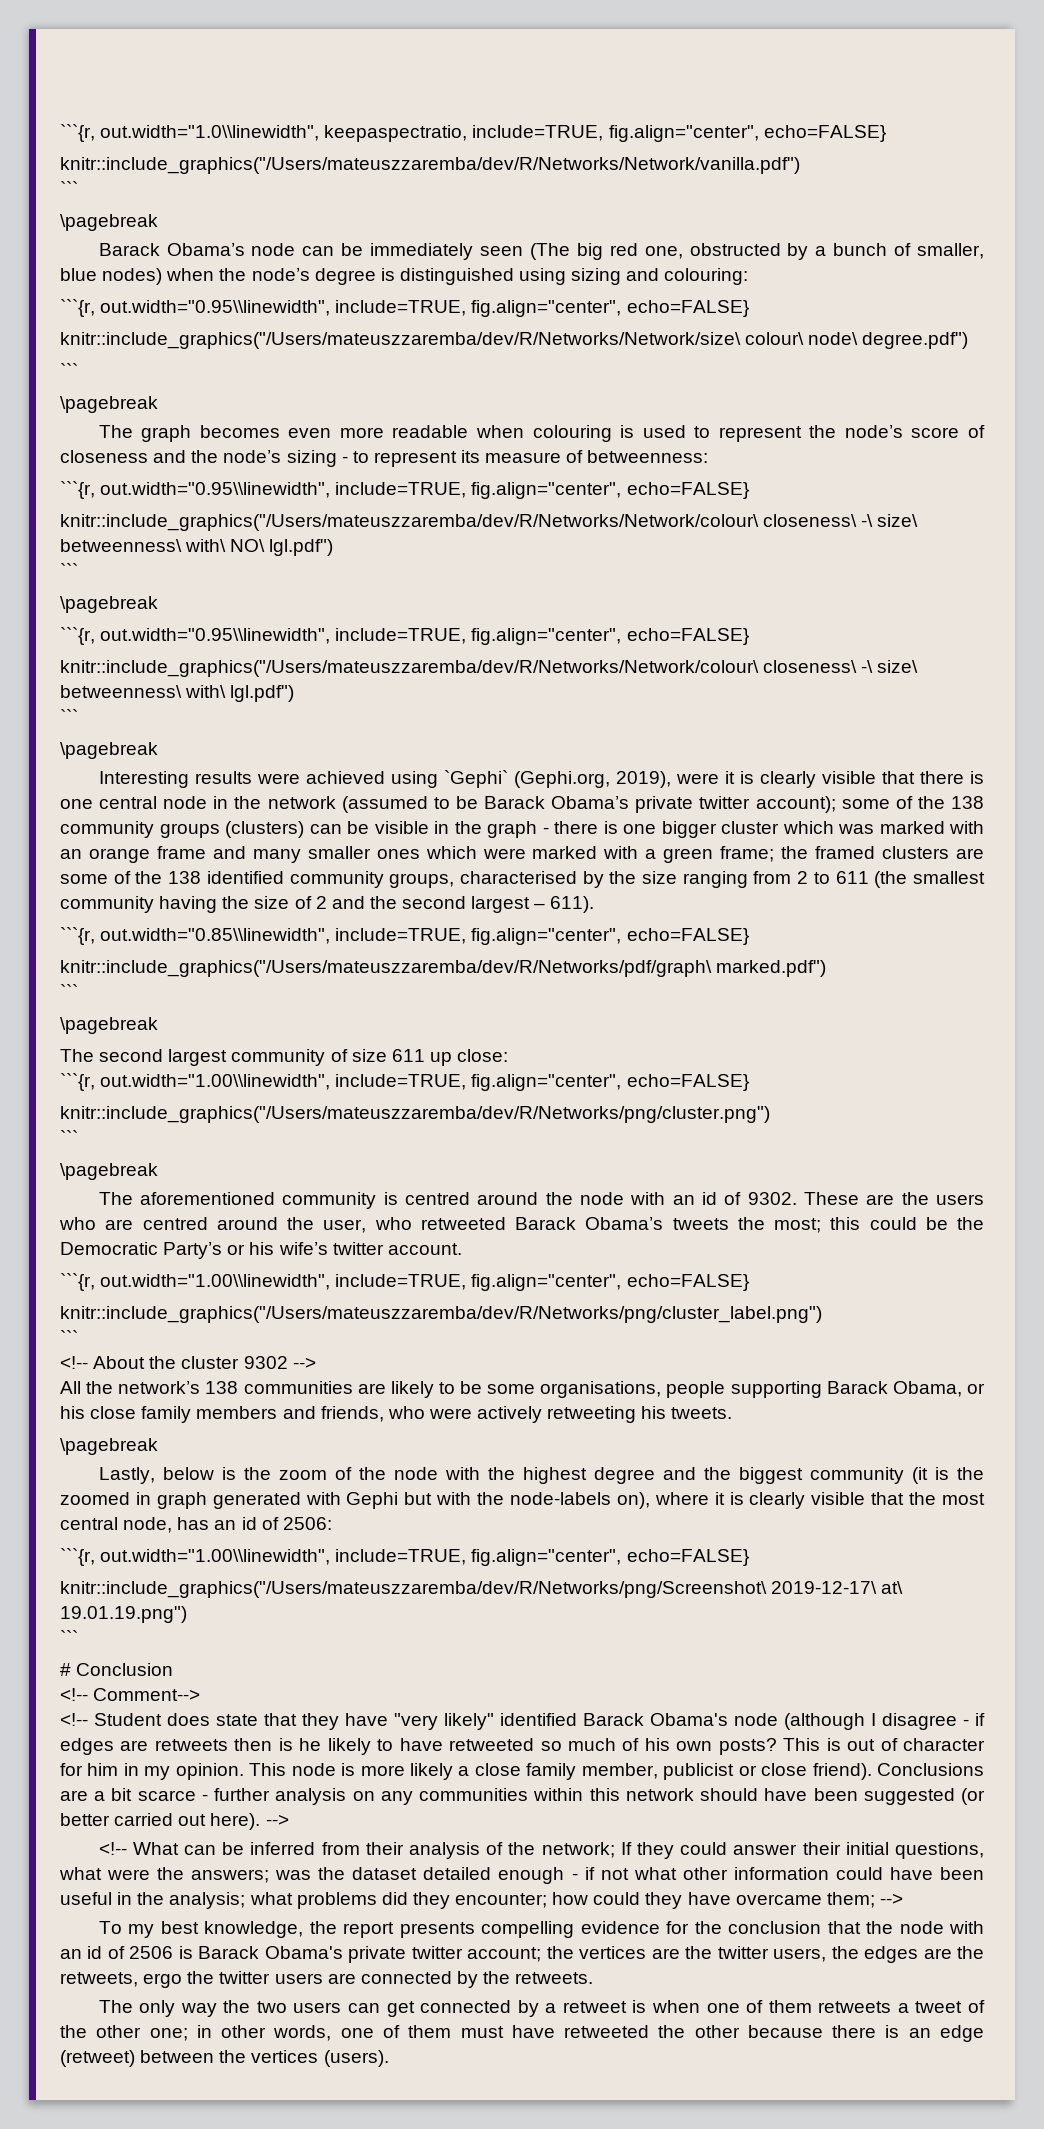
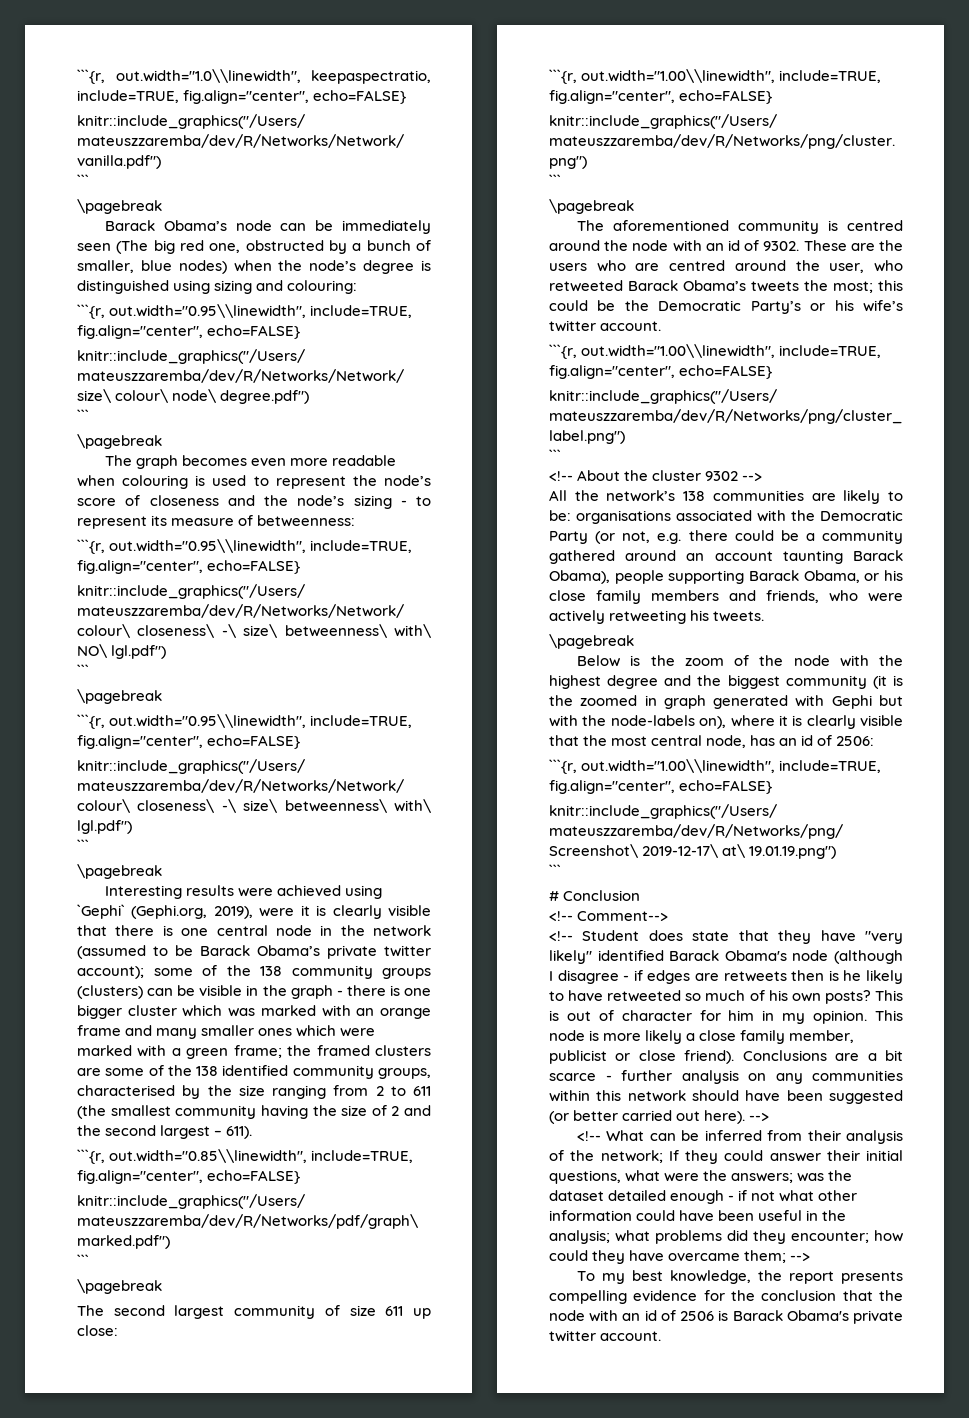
- All the network’s 138 communities are likely to be some organisations, people supporting Barack Obama, or his close family members and friends, who were actively retweeting his tweets.
+ All the network’s 138 communities are likely to be: organisations associated with the Democratic Party (or not, e.g. there could be a community gathered around an account taunting Barack Obama), people supporting Barack Obama, or his close family members and friends, who were actively retweeting his tweets.
- Lastly, below is the zoom of the node with the highest degree and the biggest community (it is the zoomed in graph generated with Gephi but with the node-labels on), where it is clearly visible that the most central node, has an id of 2506:
+ Below is the zoom of the node with the highest degree and the biggest community (it is the zoomed in graph generated with Gephi but with the node-labels on), where it is clearly visible that the most central node, has an id of 2506:
- To my best knowledge, the report presents compelling evidence for the conclusion that the node with an id of 2506 is Barack Obama's private twitter account; the vertices are the twitter users, the edges are the retweets, ergo the twitter users are connected by the retweets.
- The only way the two users can get connected by a retweet is when one of them retweets a tweet of the other one; in other words, one of them must have retweeted the other because there is an edge (retweet) between the vertices (users).
+ To my best knowledge, the report presents compelling evidence for the conclusion that the node with an id of 2506 is Barack Obama's private twitter account.

